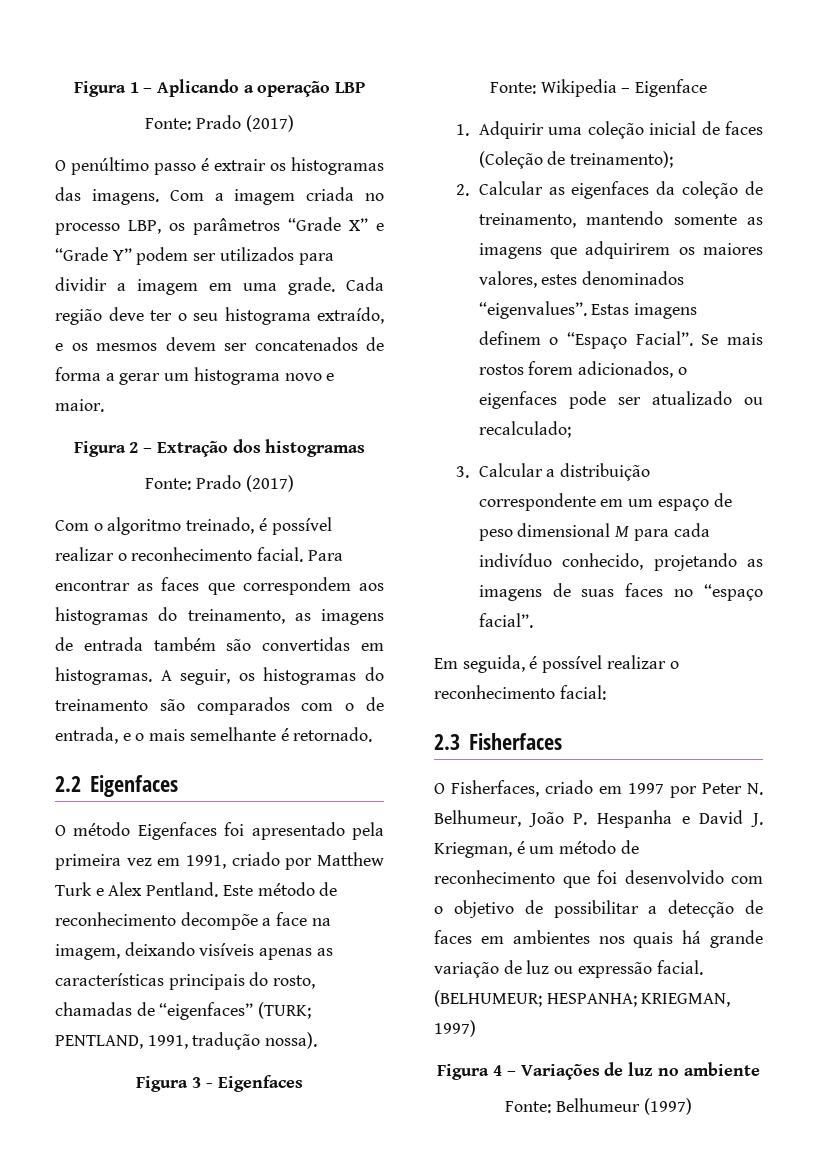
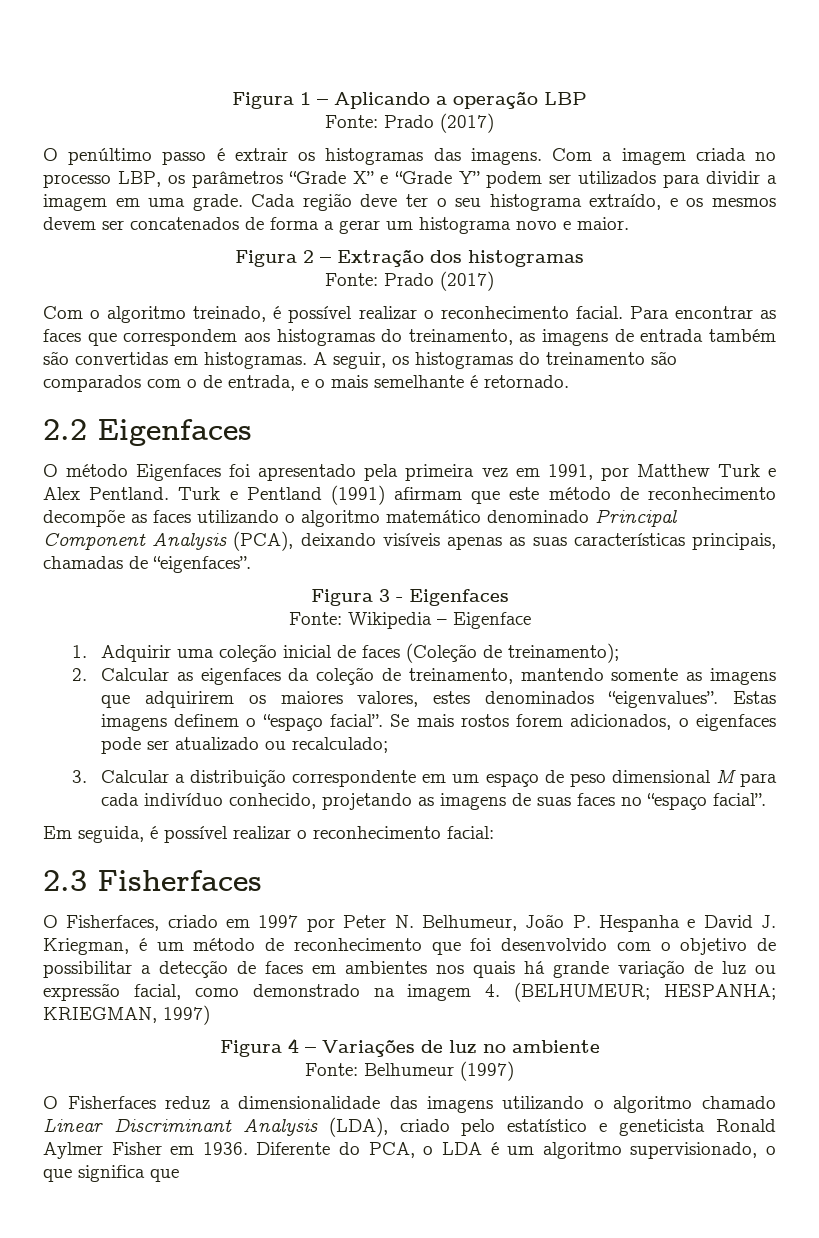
- O método Eigenfaces foi apresentado pela primeira vez em 1991, criado por Matthew Turk e Alex Pentland.
+ O método Eigenfaces foi apresentado pela primeira vez em 1991, por Matthew Turk e Alex Pentland.
- Este método de reconhecimento decompõe a face na imagem, deixando visíveis apenas as características principais do rosto, chamadas de “eigenfaces” (TURK; PENTLAND, 1991, tradução nossa).
+ Turk e Pentland (1991) afirmam que este método de reconhecimento decompõe as faces utilizando o algoritmo matemático denominado Principal Component Analysis (PCA), deixando visíveis apenas as suas características principais, chamadas de “eigenfaces”.
- Estas imagens definem o “Espaço Facial”.
+ Estas imagens definem o “espaço facial”.
- O Fisherfaces, criado em 1997 por Peter N. Belhumeur, João P. Hespanha e David J. Kriegman, é um método de reconhecimento que foi desenvolvido com o objetivo de possibilitar a detecção de faces em ambientes nos quais há grande variação de luz ou expressão facial. (BELHUMEUR; HESPANHA; KRIEGMAN, 1997)
+ O Fisherfaces, criado em 1997 por Peter N. Belhumeur, João P. Hespanha e David J. Kriegman, é um método de reconhecimento que foi desenvolvido com o objetivo de possibilitar a detecção de faces em ambientes nos quais há grande variação de luz ou expressão facial, como demonstrado na imagem 4. (BELHUMEUR; HESPANHA; KRIEGMAN, 1997)
+ O Fisherfaces reduz a dimensionalidade das imagens utilizando o algoritmo chamado Linear Discriminant Analysis (LDA), criado pelo estatístico e geneticista Ronald Aylmer Fisher em 1936. Diferente do PCA, o LDA é um algoritmo supervisionado, o que significa que

